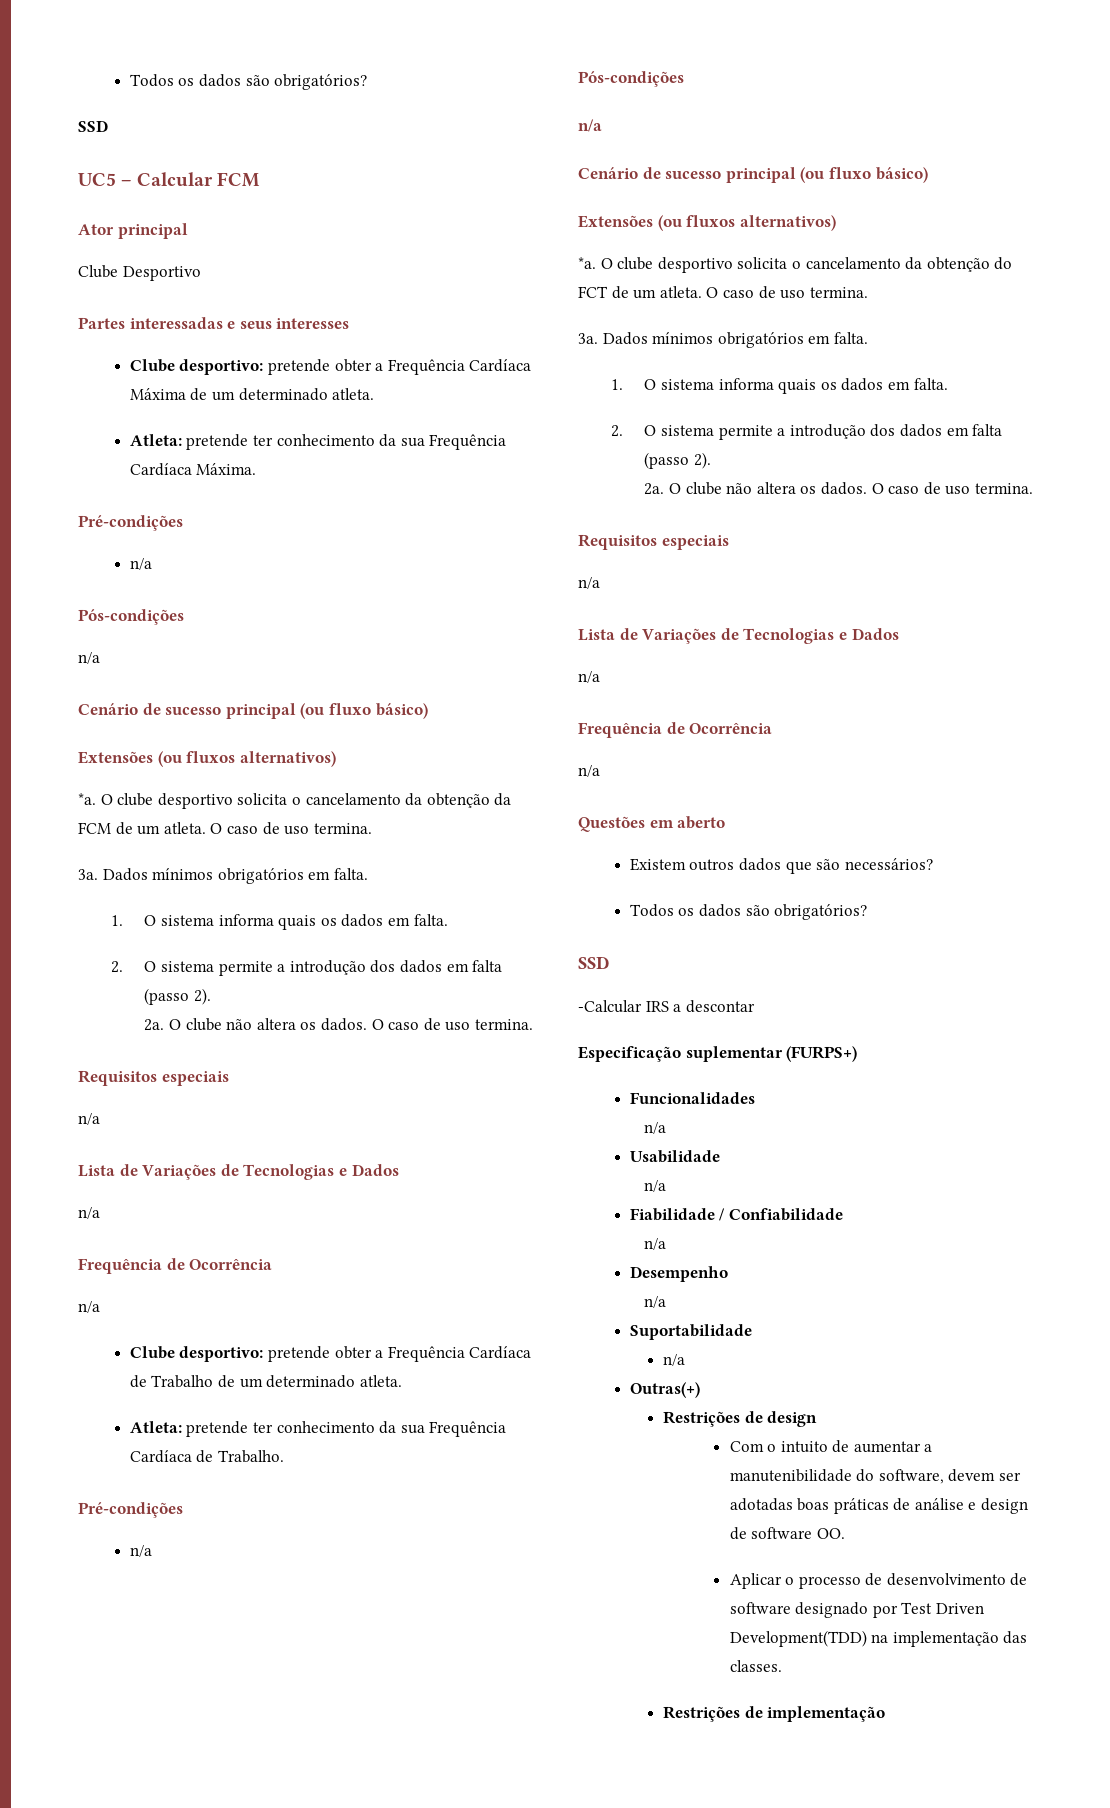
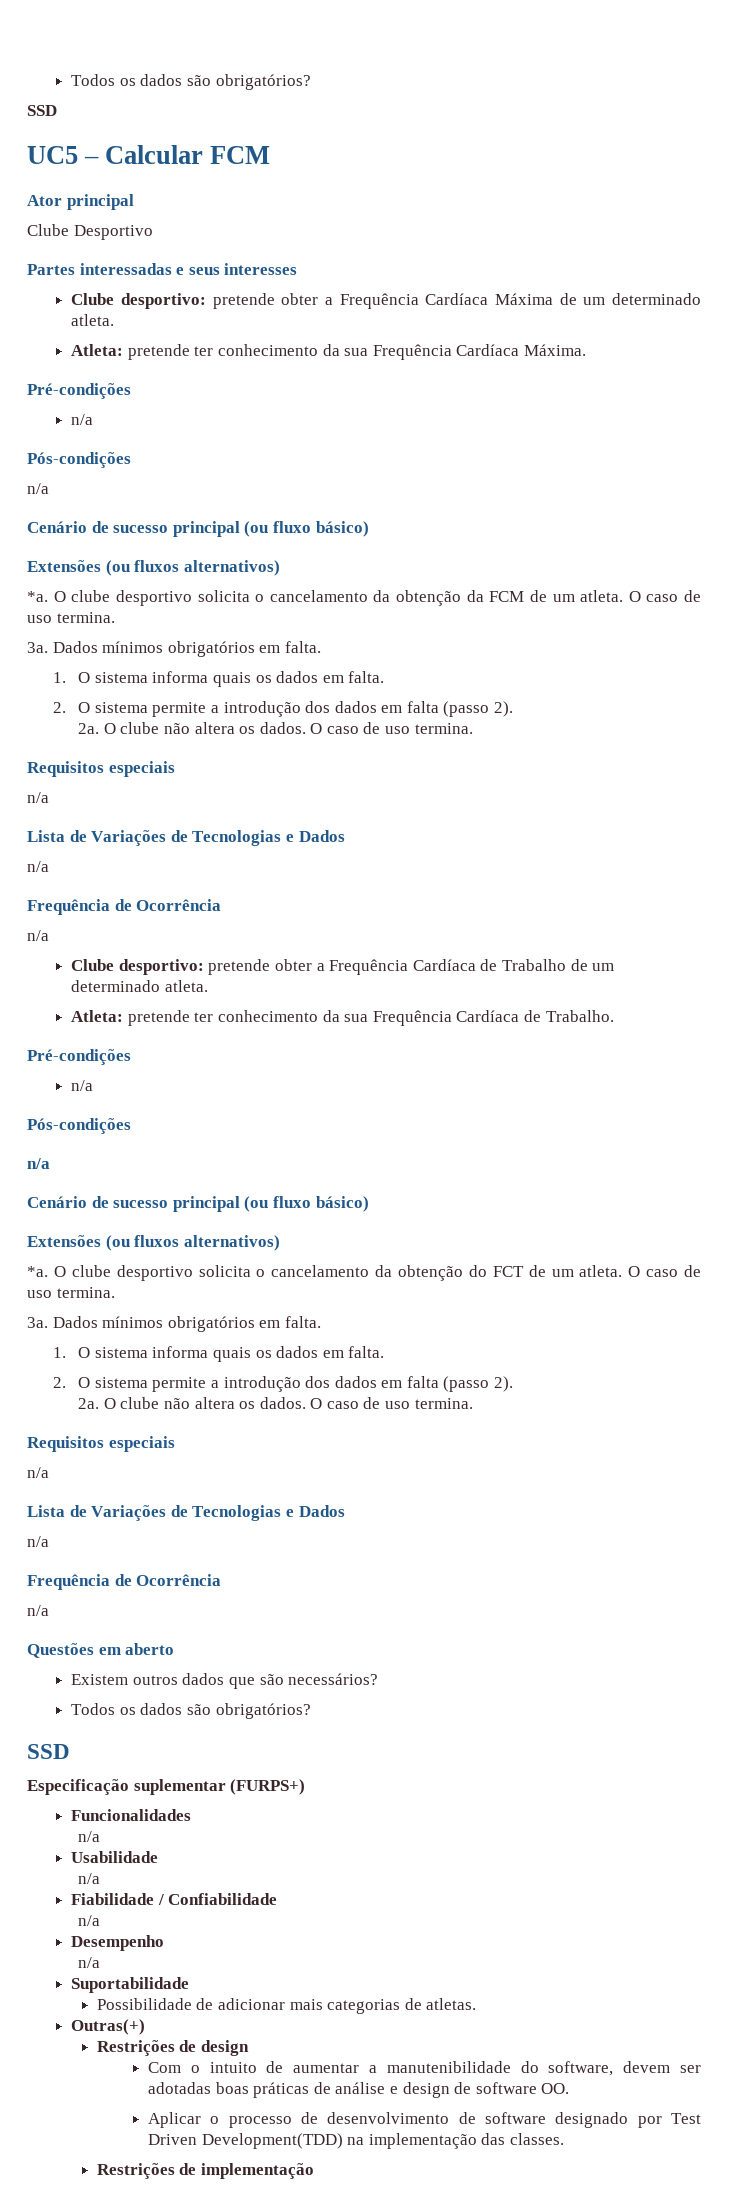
- -Calcular IRS a descontar
  Suportabilidade
- n/a
+ Possibilidade de adicionar mais categorias de atletas.

